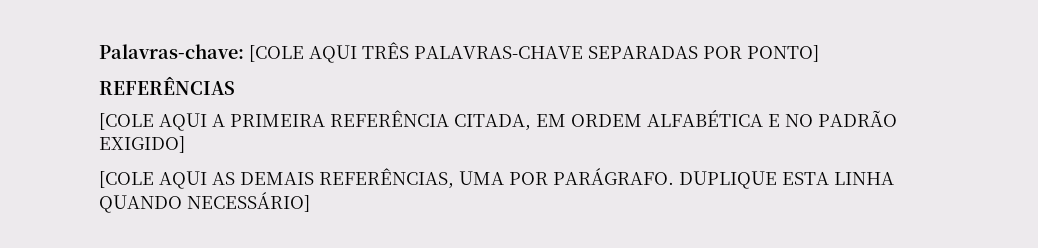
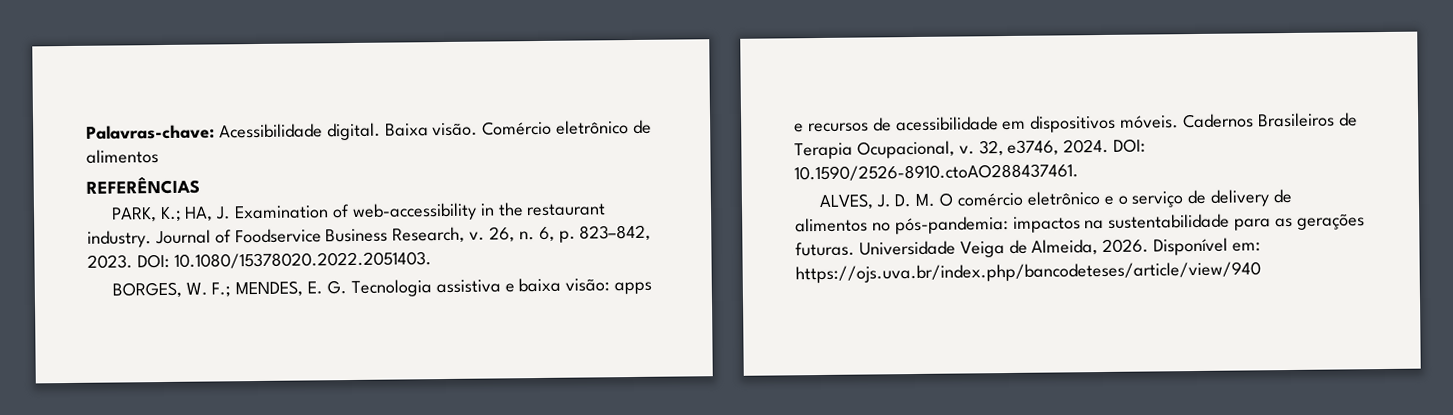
- Palavras-chave: [COLE AQUI TRÊS PALAVRAS-CHAVE SEPARADAS POR PONTO]
+ Palavras-chave: Acessibilidade digital. Baixa visão. Comércio eletrônico de alimentos
  REFERÊNCIAS
- [COLE AQUI A PRIMEIRA REFERÊNCIA CITADA, EM ORDEM ALFABÉTICA E NO PADRÃO EXIGIDO]
- [COLE AQUI AS DEMAIS REFERÊNCIAS, UMA POR PARÁGRAFO. DUPLIQUE ESTA LINHA QUANDO NECESSÁRIO]
+ PARK, K.; HA, J. Examination of web-accessibility in the restaurant industry. Journal of Foodservice Business Research, v. 26, n. 6, p. 823–842, 2023. DOI: 10.1080/15378020.2022.2051403.
+ BORGES, W. F.; MENDES, E. G. Tecnologia assistiva e baixa visão: apps e recursos de acessibilidade em dispositivos móveis. Cadernos Brasileiros de Terapia Ocupacional, v. 32, e3746, 2024. DOI: 10.1590/2526-8910.ctoAO288437461.
+ ALVES, J. D. M. O comércio eletrônico e o serviço de delivery de alimentos no pós-pandemia: impactos na sustentabilidade para as gerações futuras. Universidade Veiga de Almeida, 2026. Disponível em: https://ojs.uva.br/index.php/bancodeteses/article/view/940

